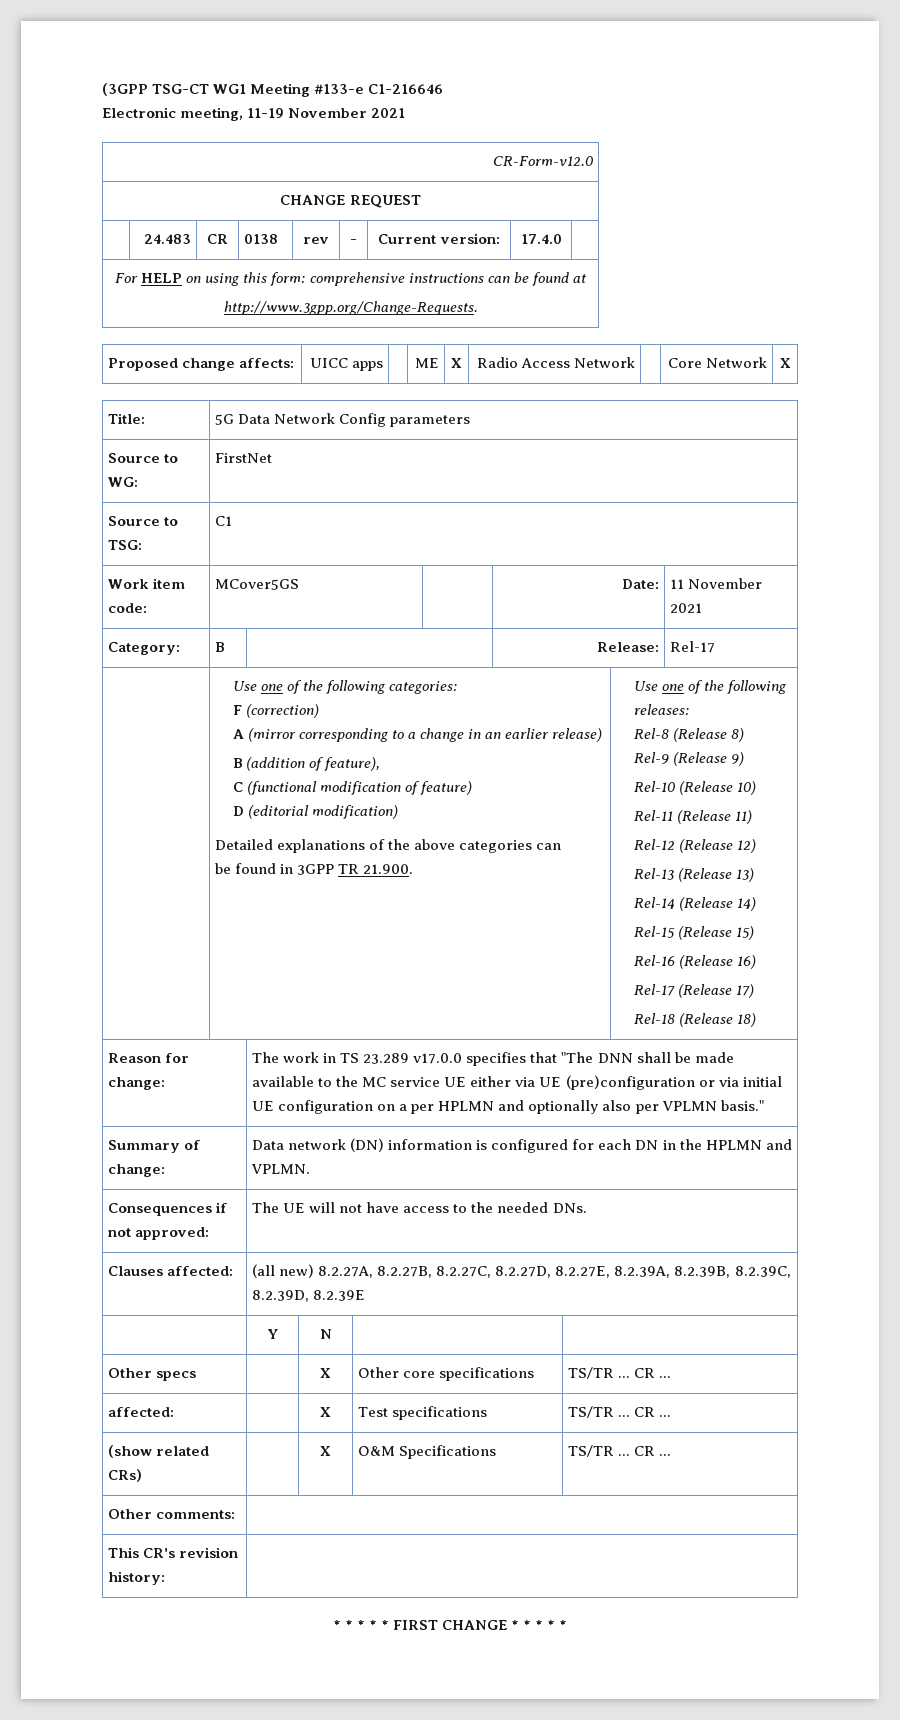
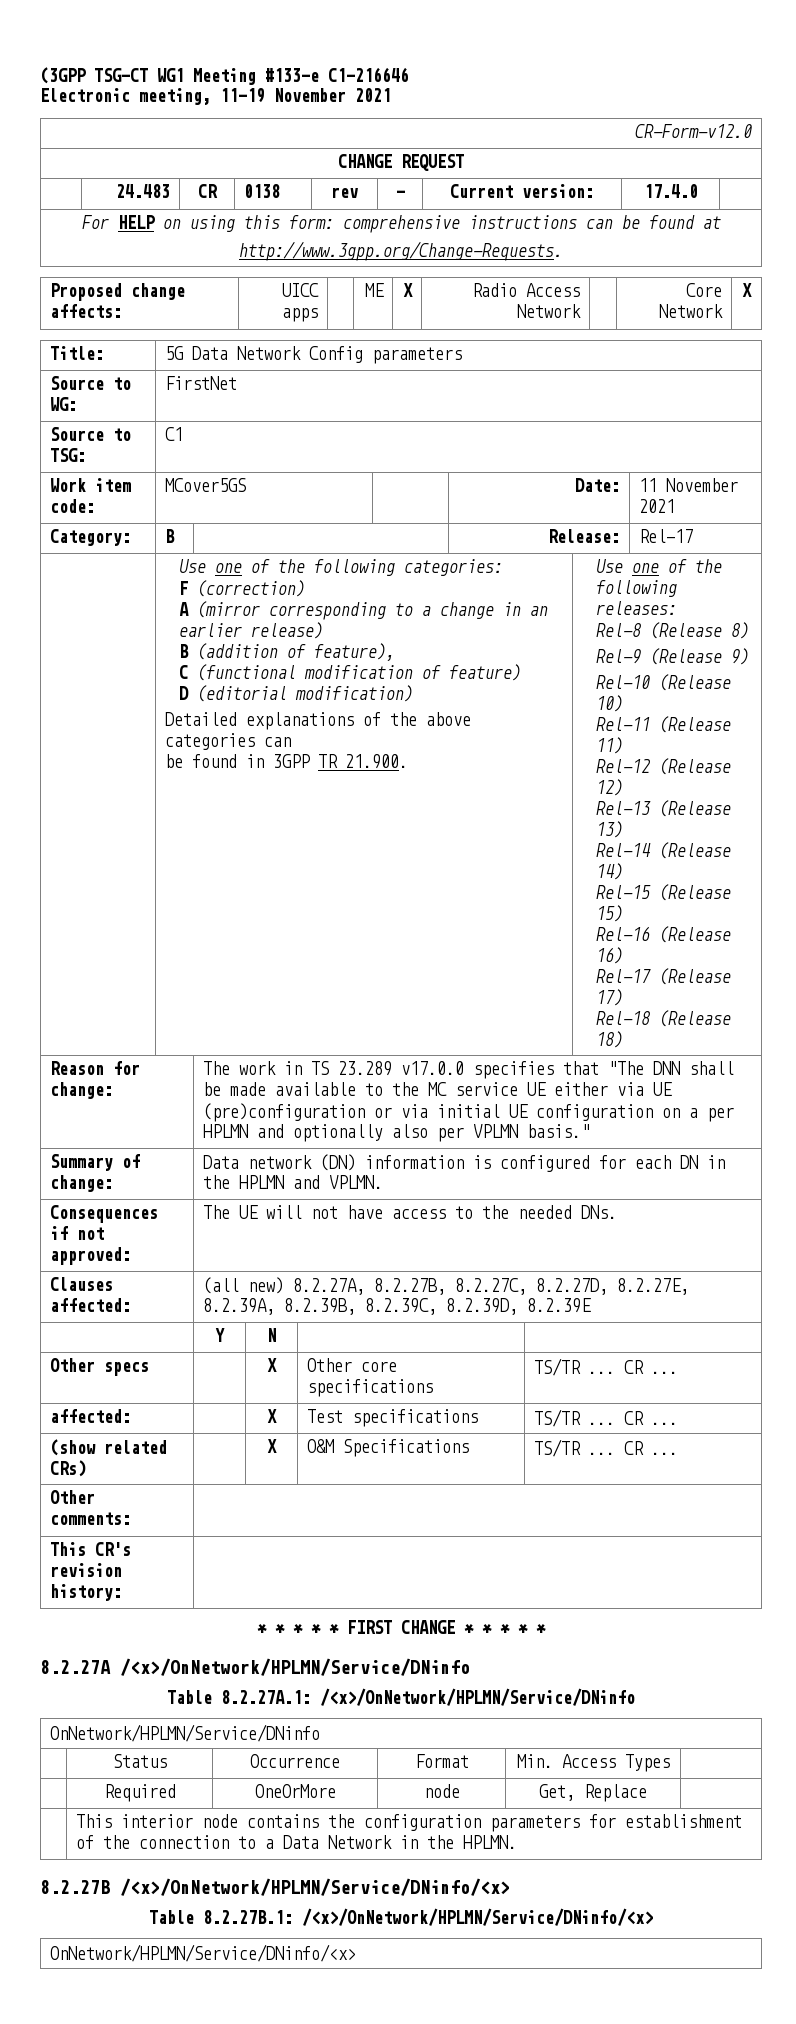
+ 8.2.27A /<x>/OnNetwork/HPLMN/Service/DNinfo
+ Table 8.2.27A.1: /<x>/OnNetwork/HPLMN/Service/DNinfo
+ OnNetwork/HPLMN/Service/DNinfo
+ | Status | Occurrence | Format | Min. Access Types |
+ | Required | OneOrMore | node | Get, Replace |
+ | This interior node contains the configuration parameters for establishment of the connection to a Data Network in the HPLMN.
+ 8.2.27B /<x>/OnNetwork/HPLMN/Service/DNinfo/<x>
+ Table 8.2.27B.1: /<x>/OnNetwork/HPLMN/Service/DNinfo/<x>
+ OnNetwork/HPLMN/Service/DNinfo/<x>

